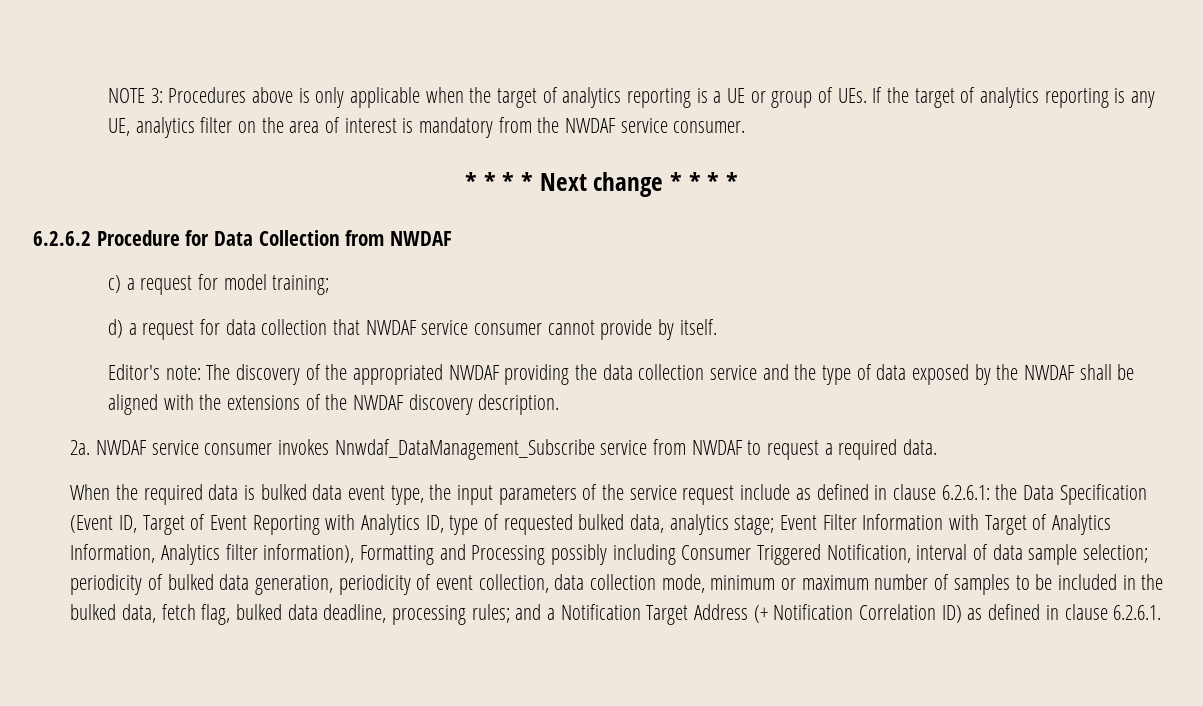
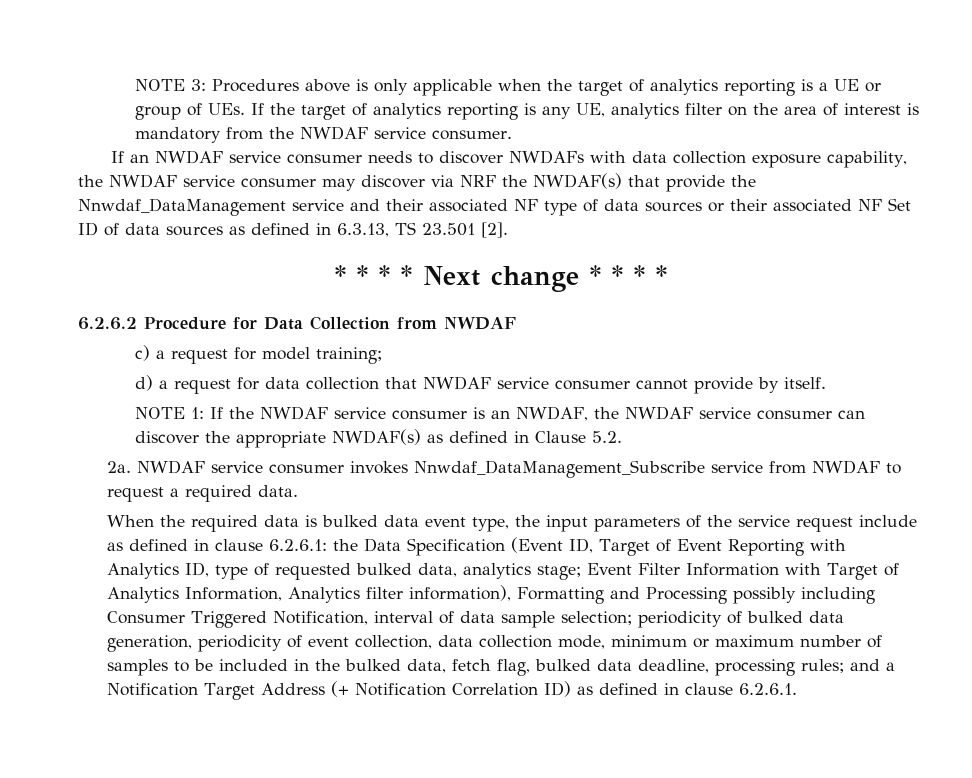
+ If an NWDAF service consumer needs to discover NWDAFs with data collection exposure capability, the NWDAF service consumer may discover via NRF the NWDAF(s) that provide the Nnwdaf_DataManagement service and their associated NF type of data sources or their associated NF Set ID of data sources as defined in 6.3.13, TS 23.501 [2].
- Editor's note: The discovery of the appropriated NWDAF providing the data collection service and the type of data exposed by the NWDAF shall be aligned with the extensions of the NWDAF discovery description.
+ NOTE 1: If the NWDAF service consumer is an NWDAF, the NWDAF service consumer can discover the appropriate NWDAF(s) as defined in Clause 5.2.

